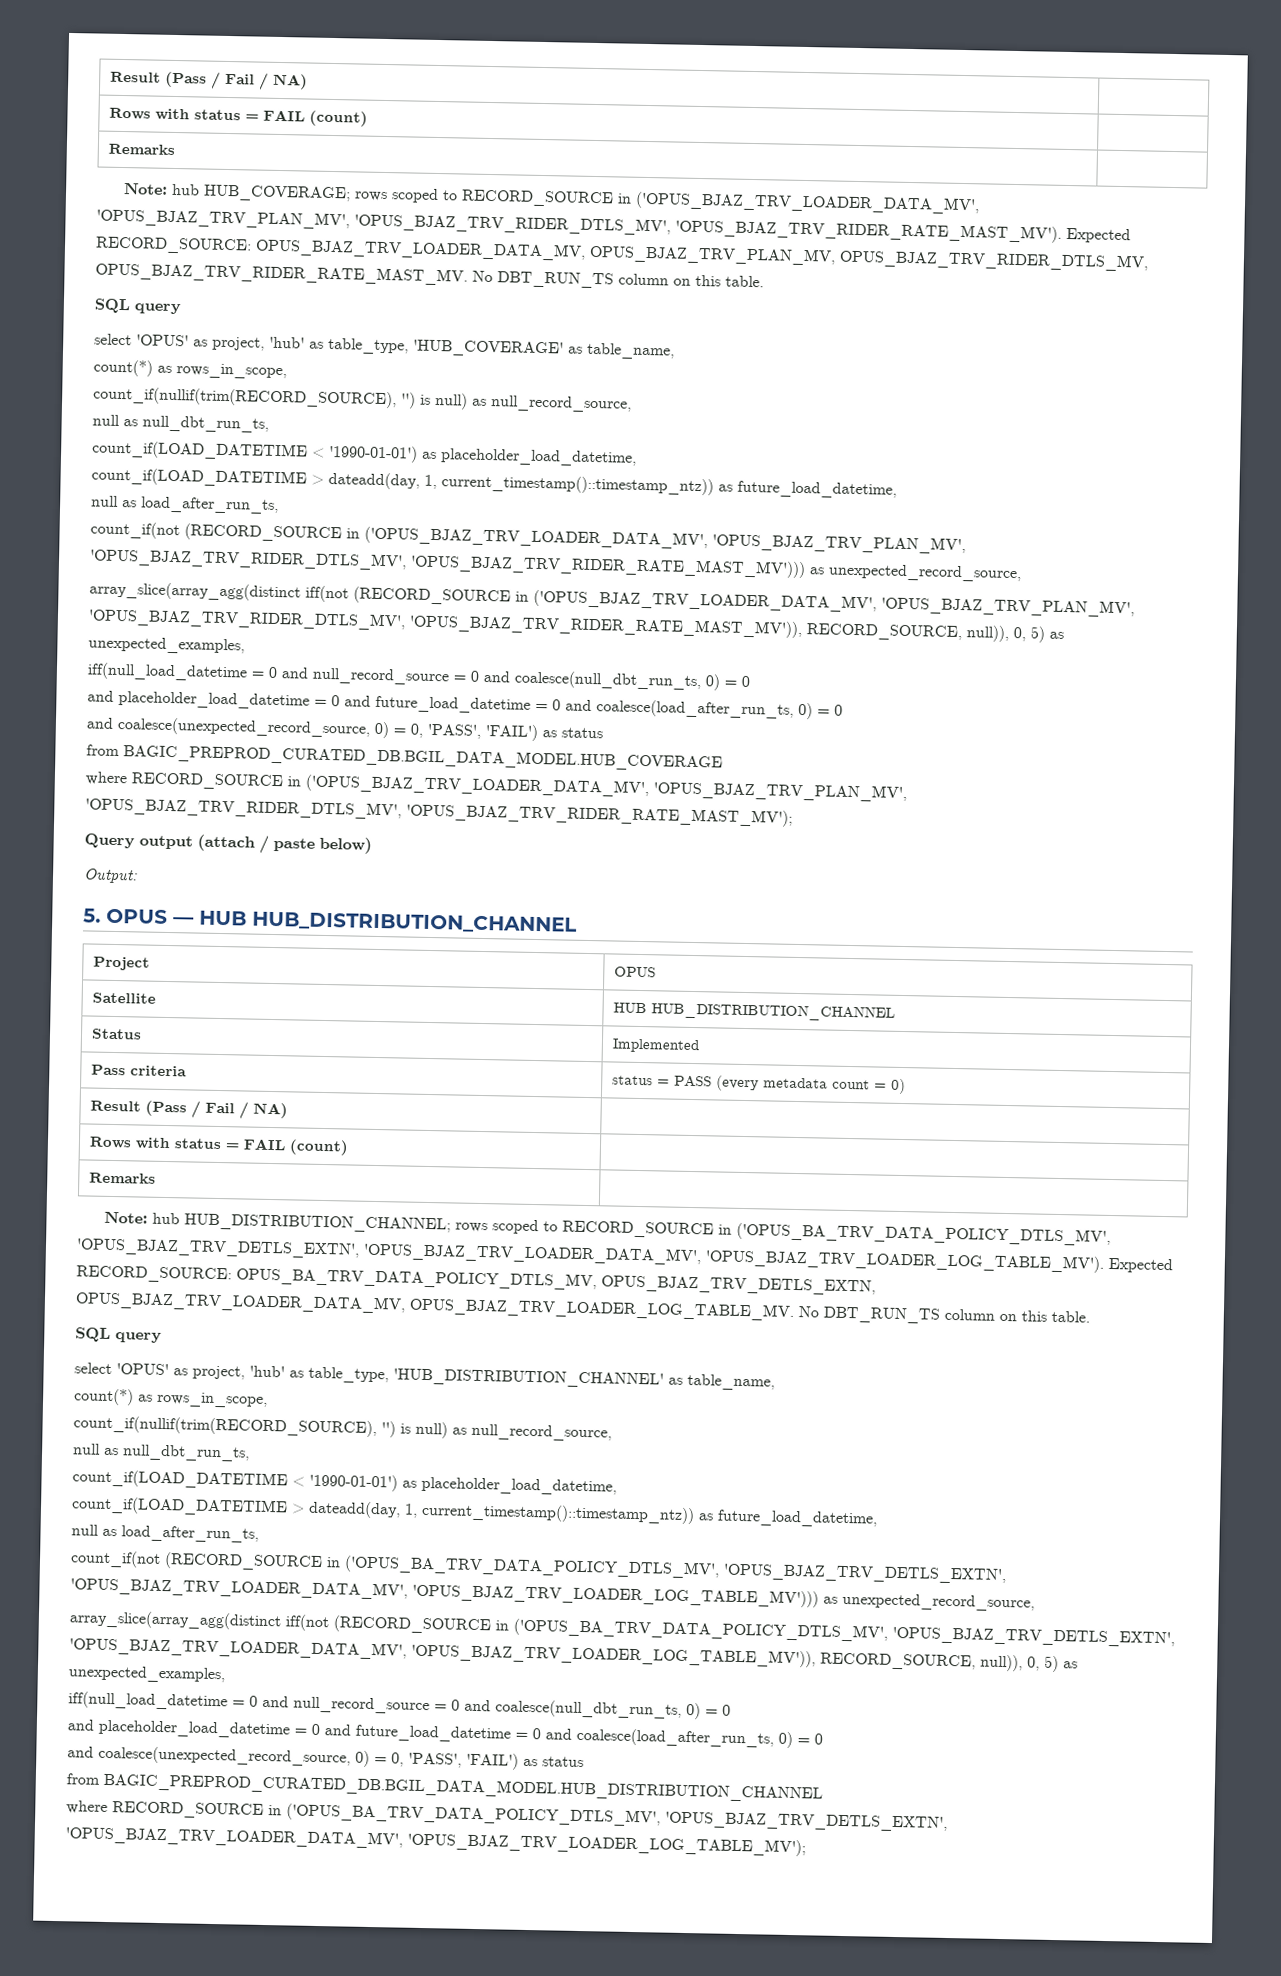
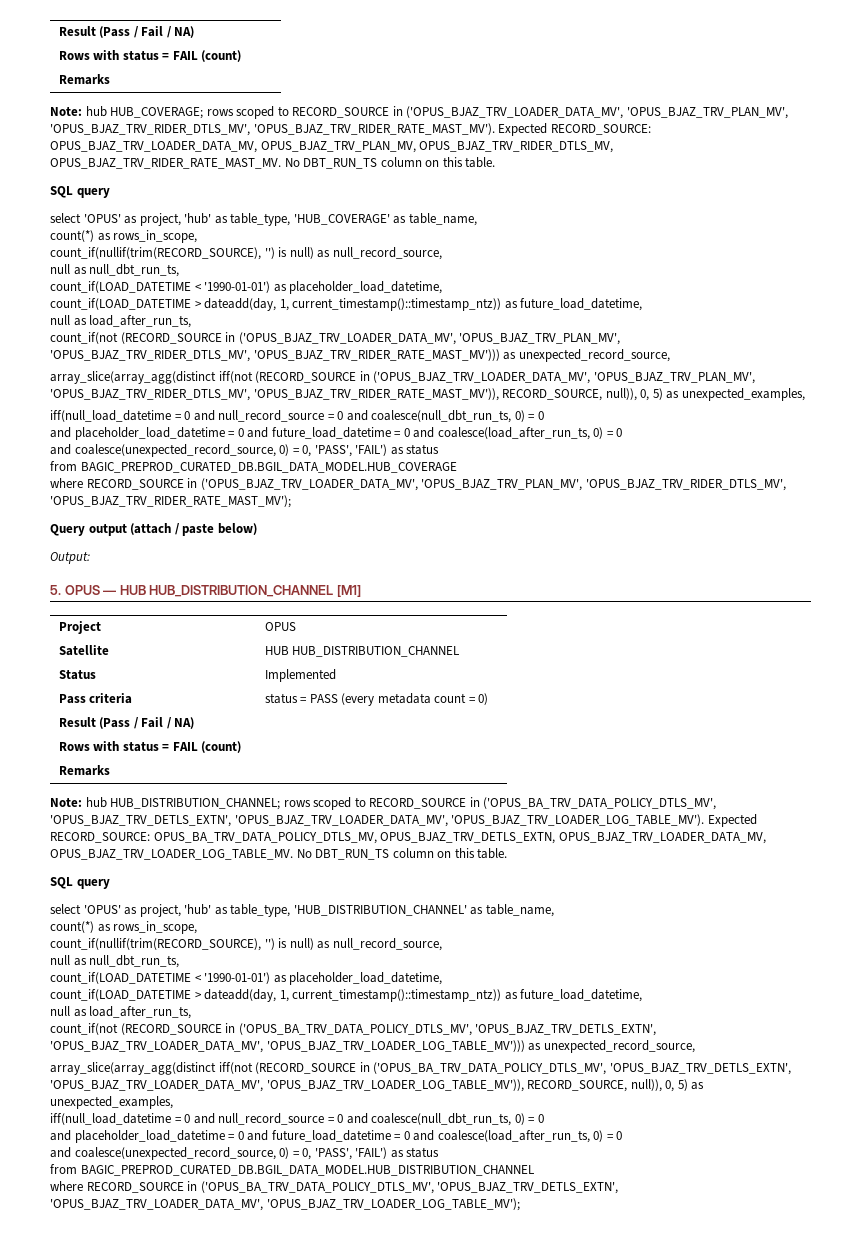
- 5. OPUS — HUB HUB_DISTRIBUTION_CHANNEL
+ 5. OPUS — HUB HUB_DISTRIBUTION_CHANNEL [M1]

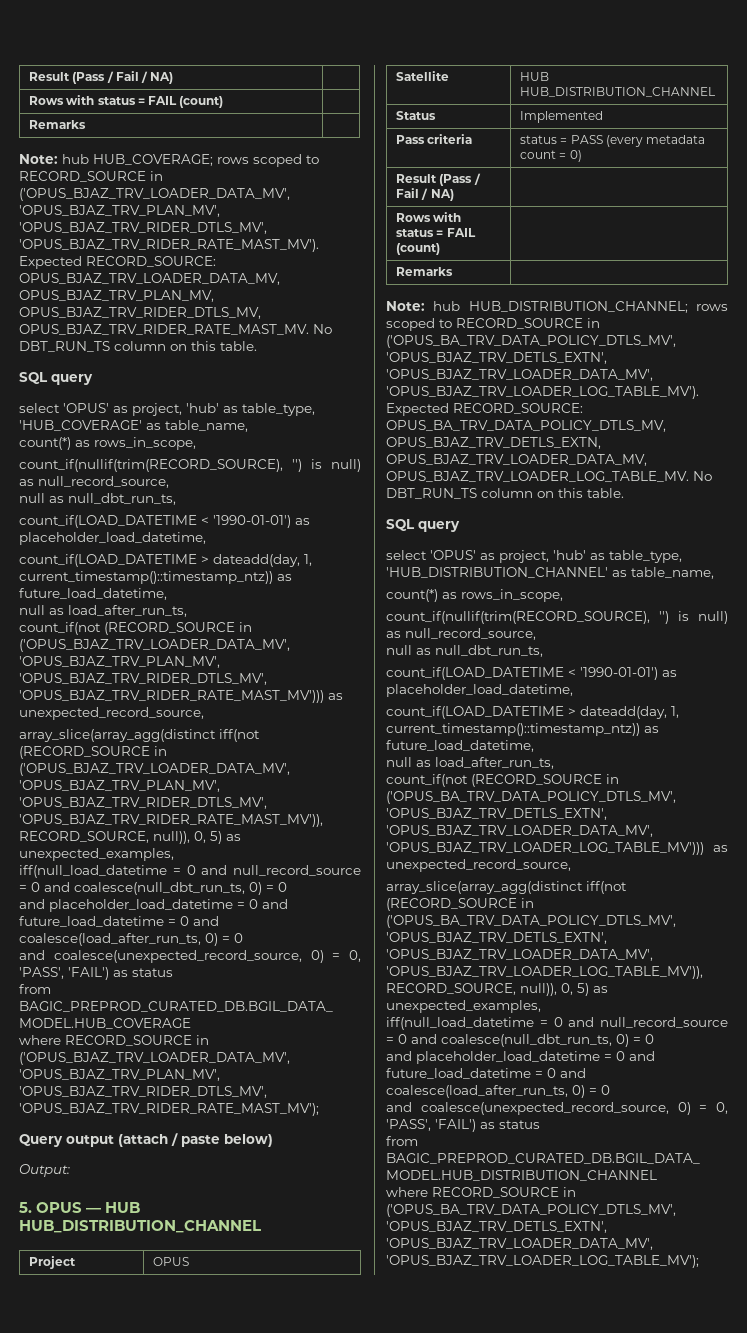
- 5. OPUS — HUB HUB_DISTRIBUTION_CHANNEL [M1]
+ 5. OPUS — HUB HUB_DISTRIBUTION_CHANNEL

